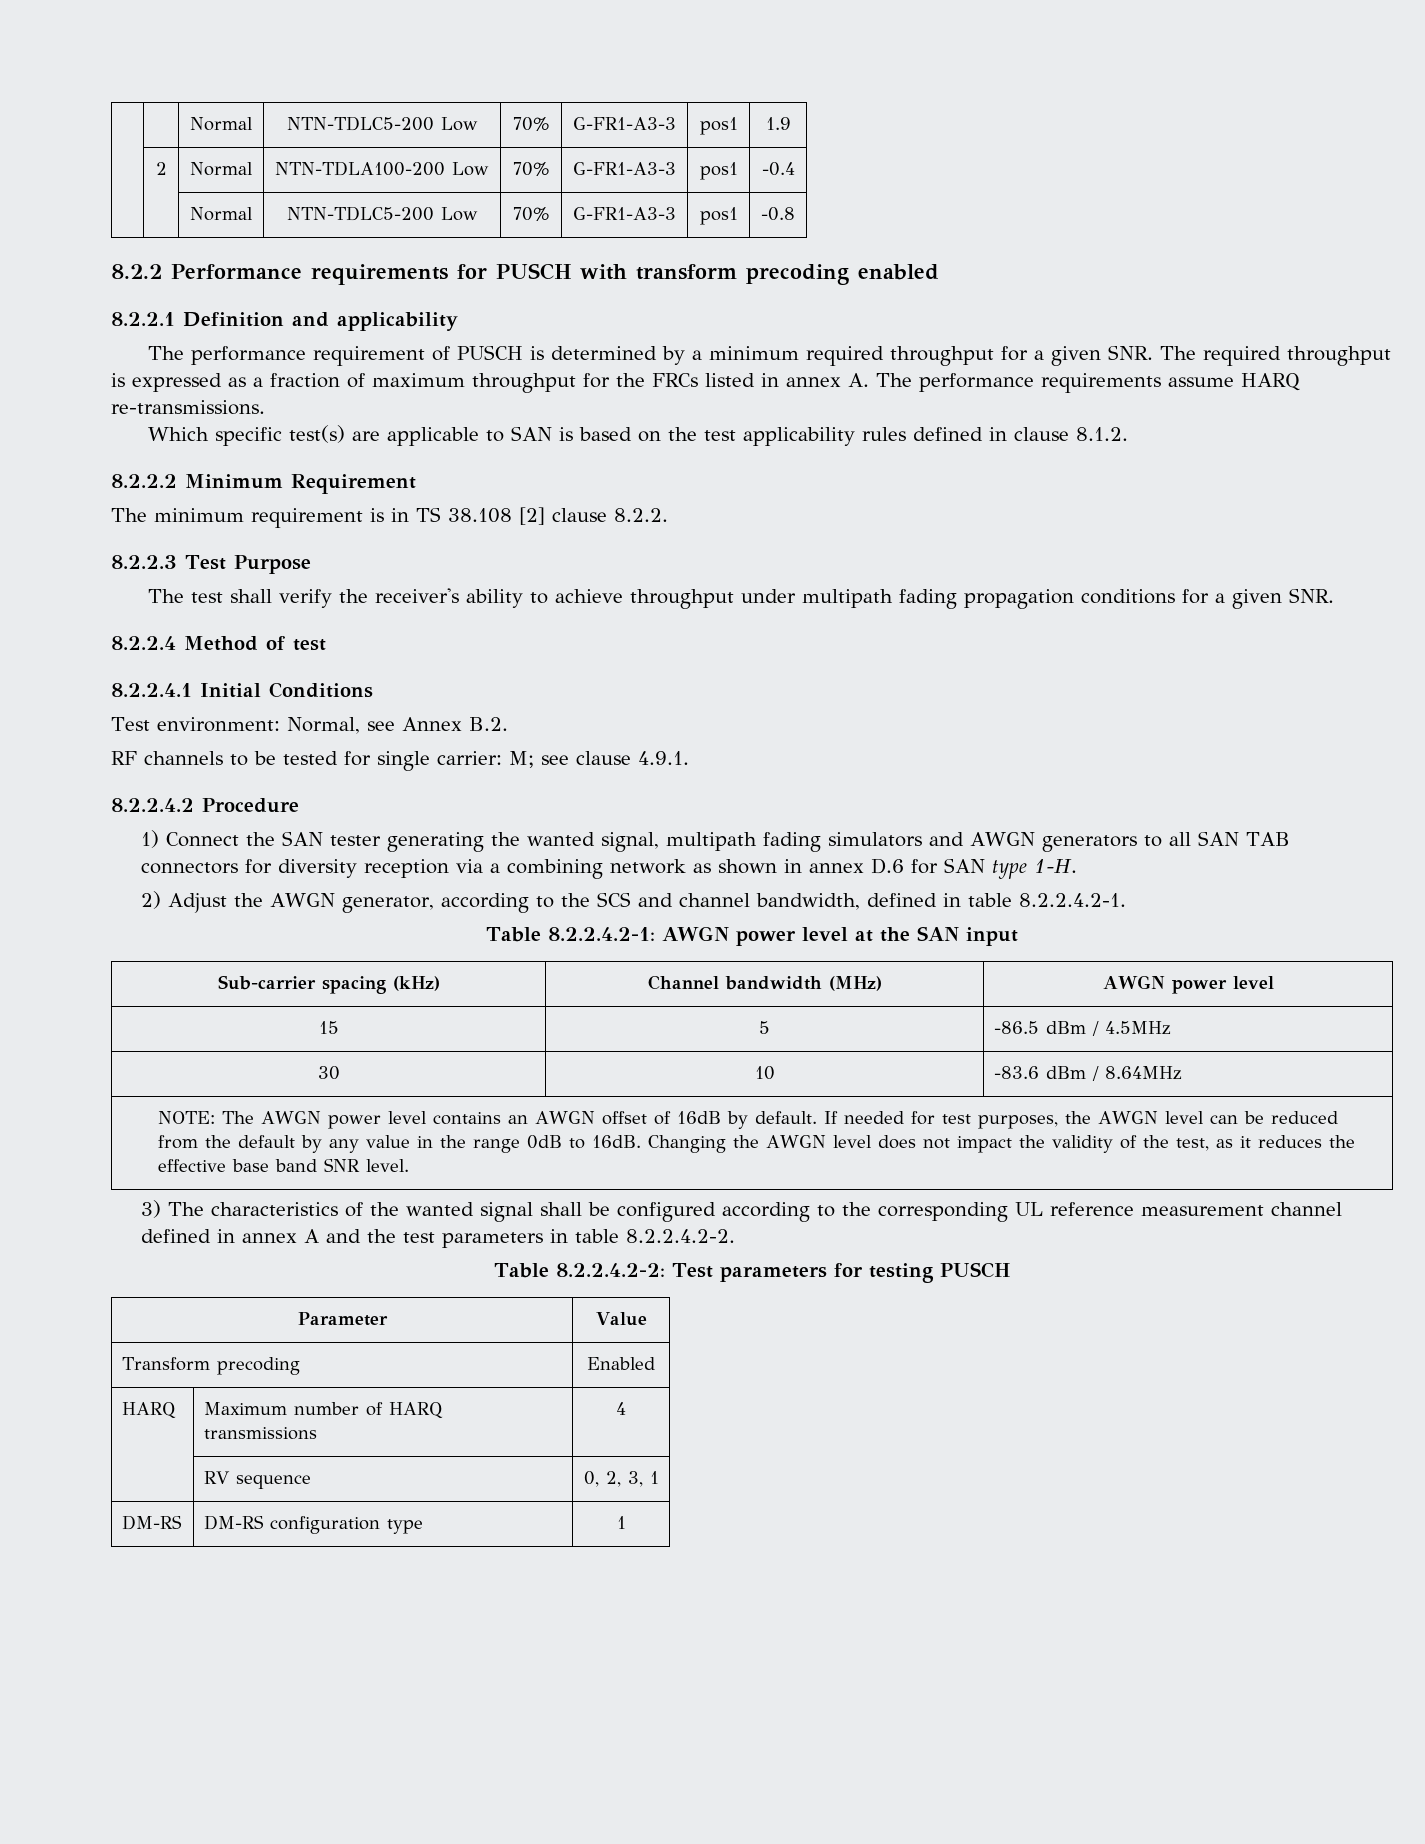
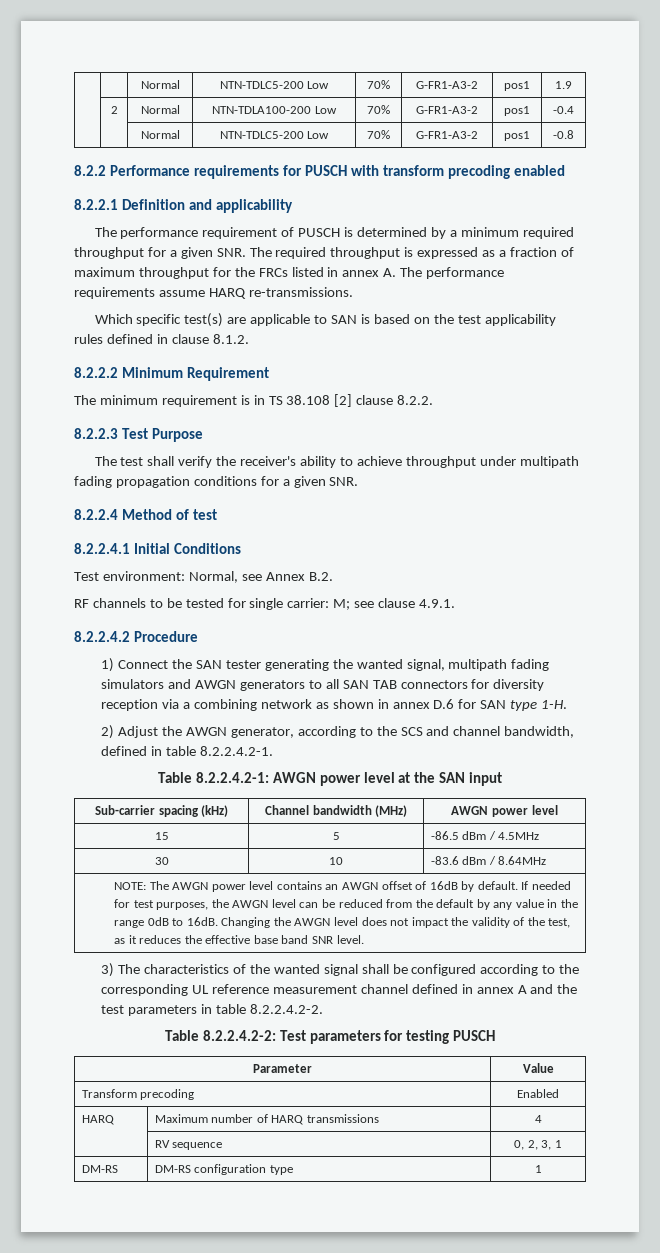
- | | Normal | NTN-TDLC5-200 Low | 70% | G-FR1-A3-3 | pos1 | 1.9
+ | | Normal | NTN-TDLC5-200 Low | 70% | G-FR1-A3-2 | pos1 | 1.9
- | 2 | Normal | NTN-TDLA100-200 Low | 70% | G-FR1-A3-3 | pos1 | -0.4
+ | 2 | Normal | NTN-TDLA100-200 Low | 70% | G-FR1-A3-2 | pos1 | -0.4
- | | Normal | NTN-TDLC5-200 Low | 70% | G-FR1-A3-3 | pos1 | -0.8
+ | | Normal | NTN-TDLC5-200 Low | 70% | G-FR1-A3-2 | pos1 | -0.8

